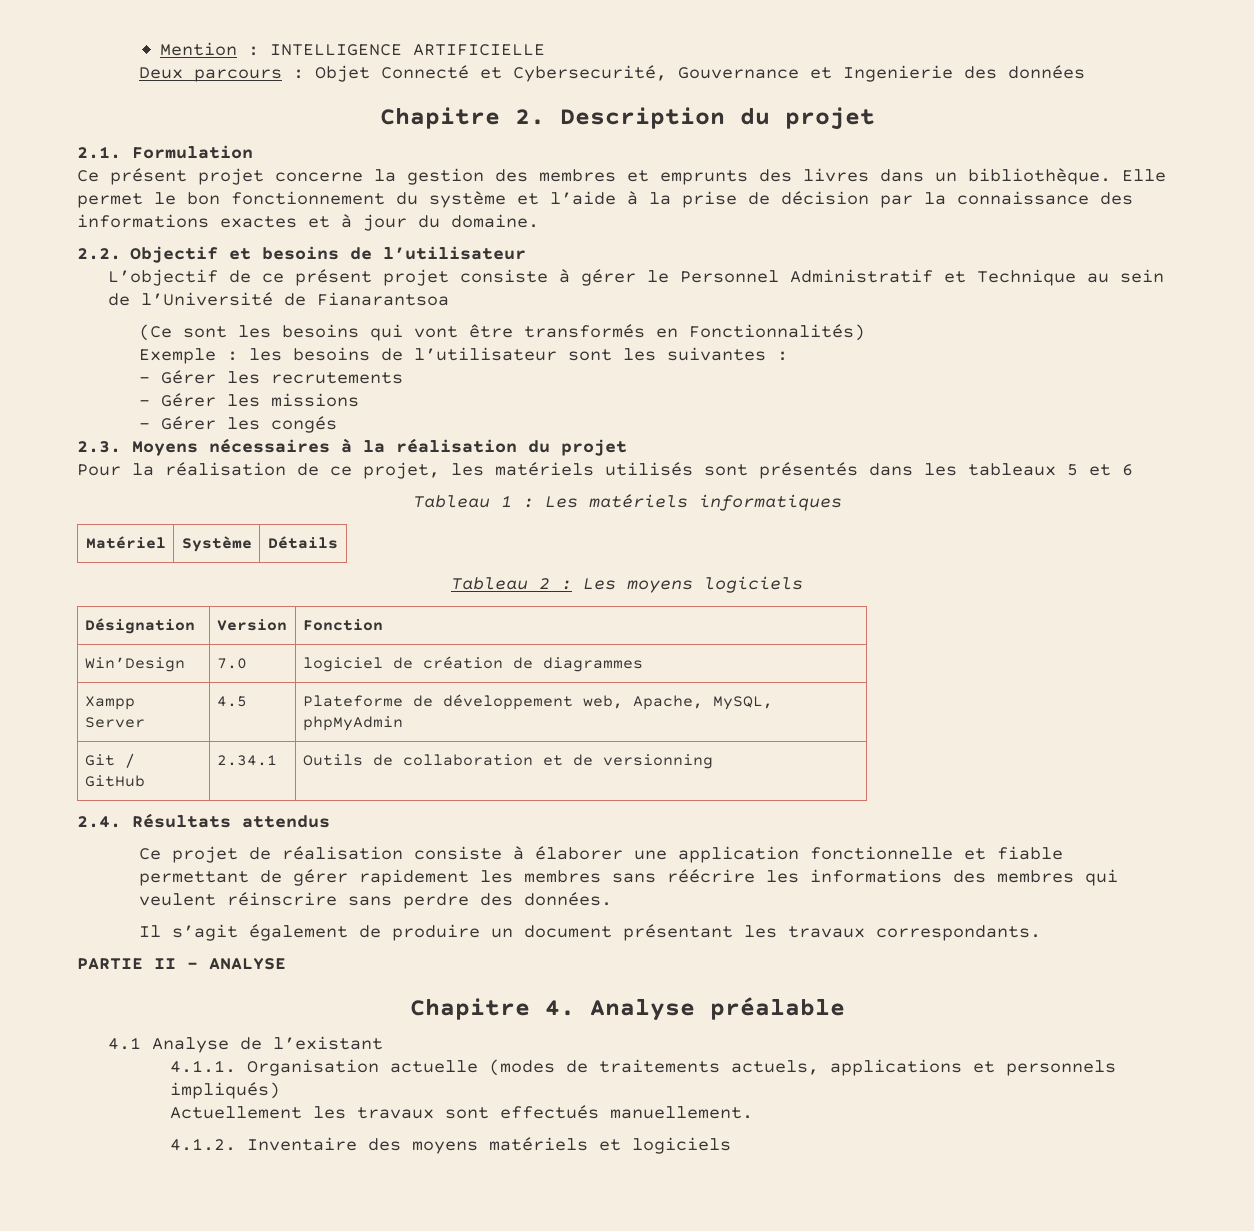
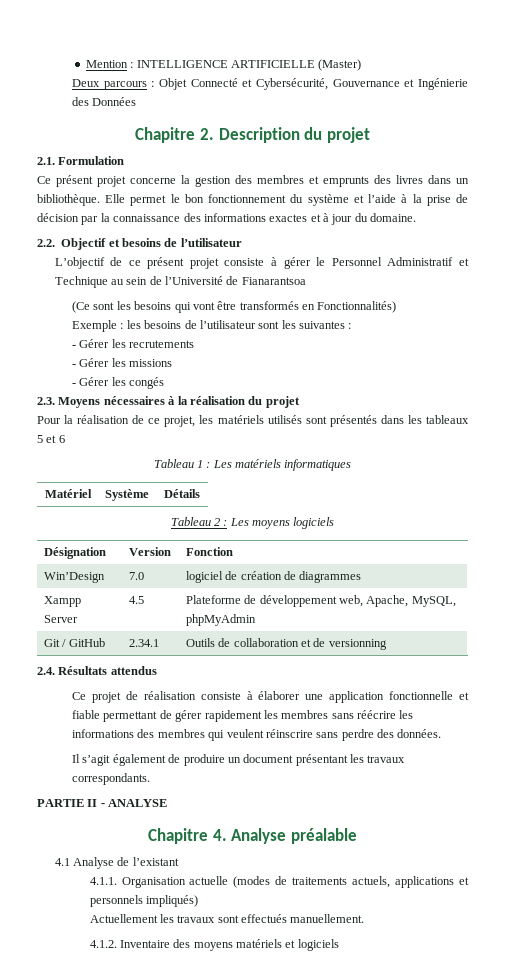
- Mention : INTELLIGENCE ARTIFICIELLE
+ Mention : INTELLIGENCE ARTIFICIELLE (Master)
- Deux parcours : Objet Connecté et Cybersecurité, Gouvernance et Ingenierie des données
+ Deux parcours : Objet Connecté et Cybersécurité, Gouvernance et Ingénierie des Données

